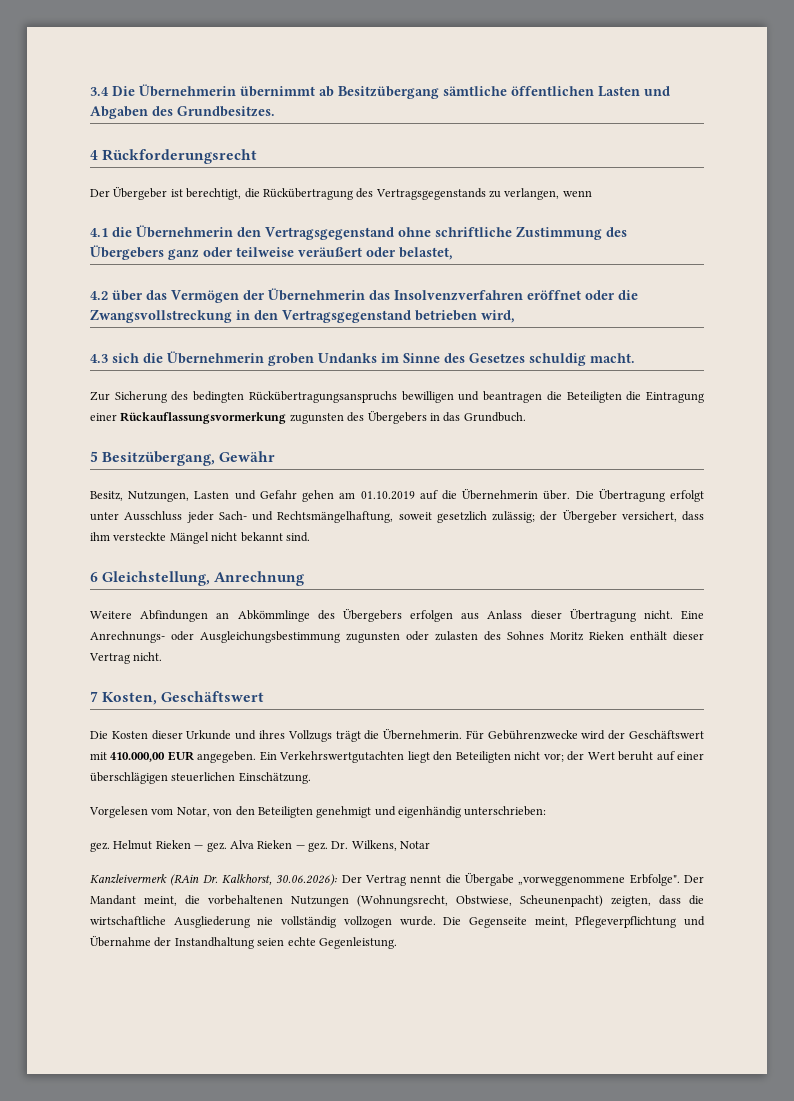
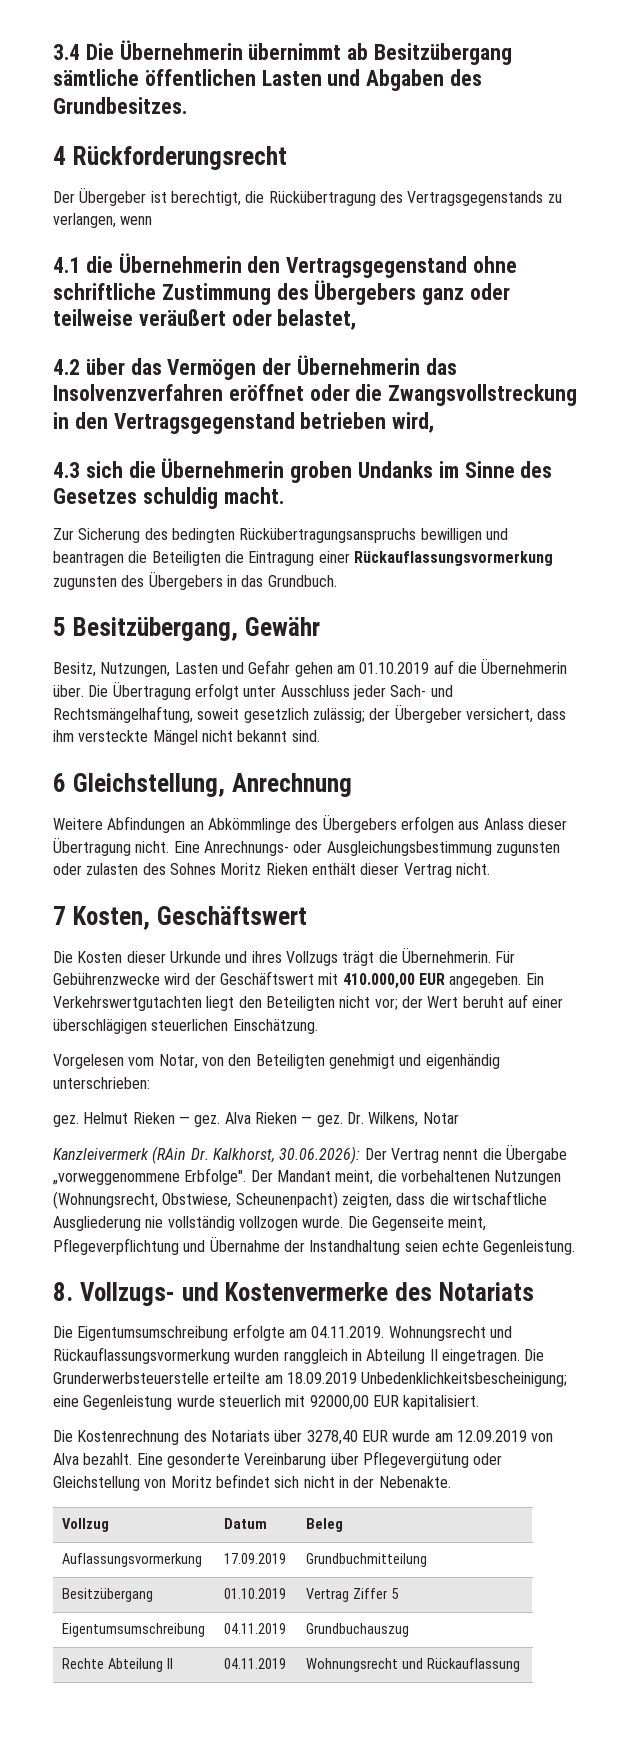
+ 8. Vollzugs- und Kostenvermerke des Notariats
+ Die Eigentumsumschreibung erfolgte am 04.11.2019. Wohnungsrecht und Rückauflassungsvormerkung wurden ranggleich in Abteilung II eingetragen. Die Grunderwerbsteuerstelle erteilte am 18.09.2019 Unbedenklichkeitsbescheinigung; eine Gegenleistung wurde steuerlich mit 92000,00 EUR kapitalisiert.
+ Die Kostenrechnung des Notariats über 3278,40 EUR wurde am 12.09.2019 von Alva bezahlt. Eine gesonderte Vereinbarung über Pflegevergütung oder Gleichstellung von Moritz befindet sich nicht in der Nebenakte.
+ Vollzug | Datum | Beleg
+ Auflassungsvormerkung | 17.09.2019 | Grundbuchmitteilung
+ Besitzübergang | 01.10.2019 | Vertrag Ziffer 5
+ Eigentumsumschreibung | 04.11.2019 | Grundbuchauszug
+ Rechte Abteilung II | 04.11.2019 | Wohnungsrecht und Rückauflassung

